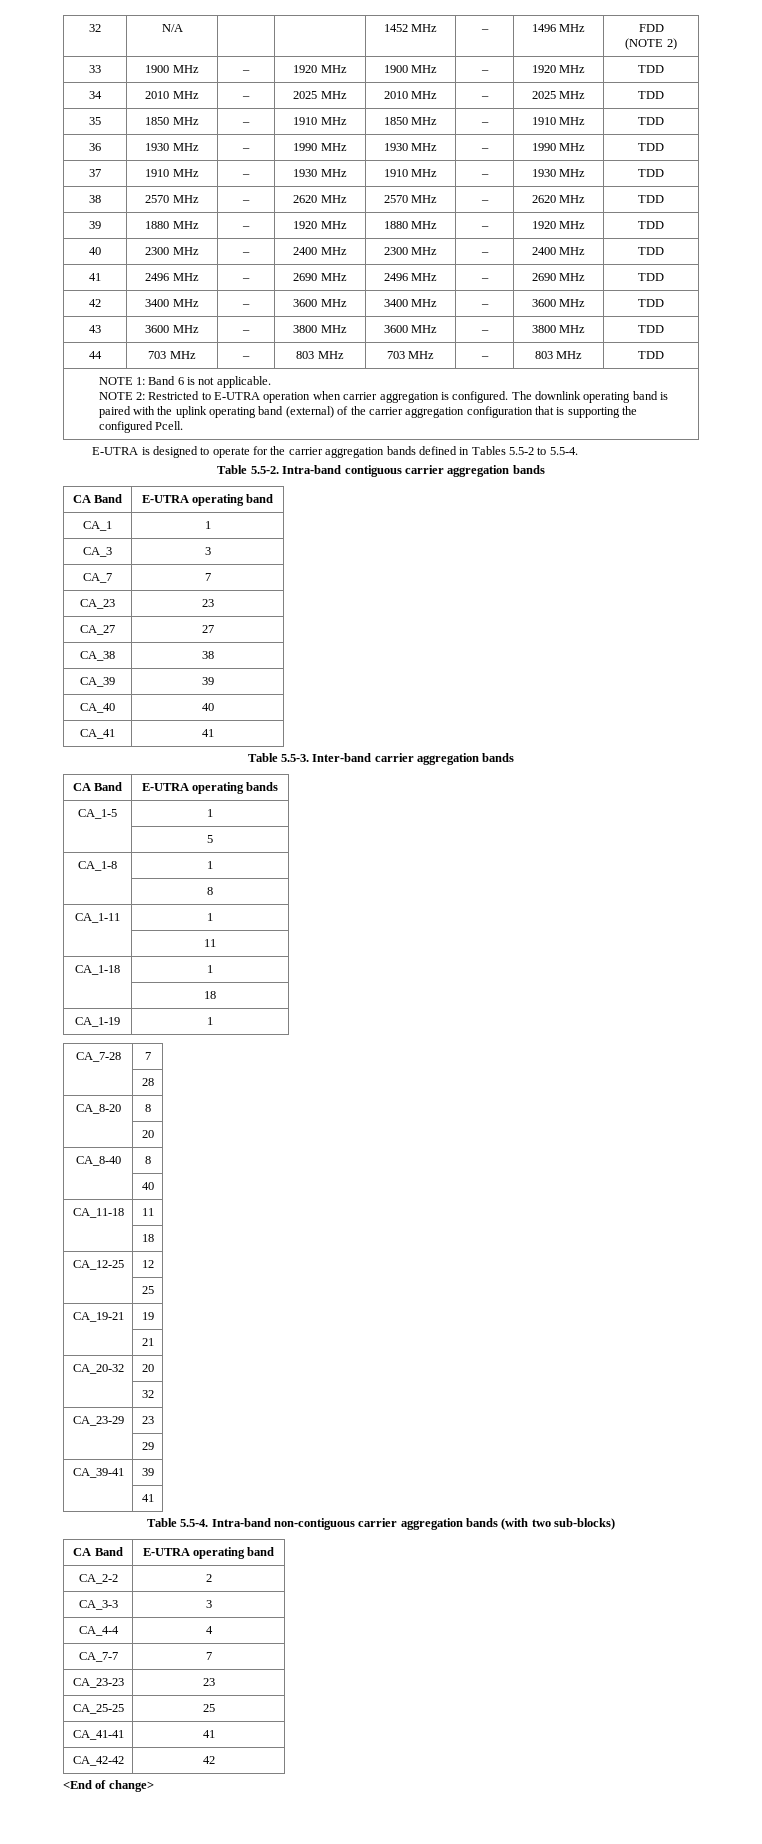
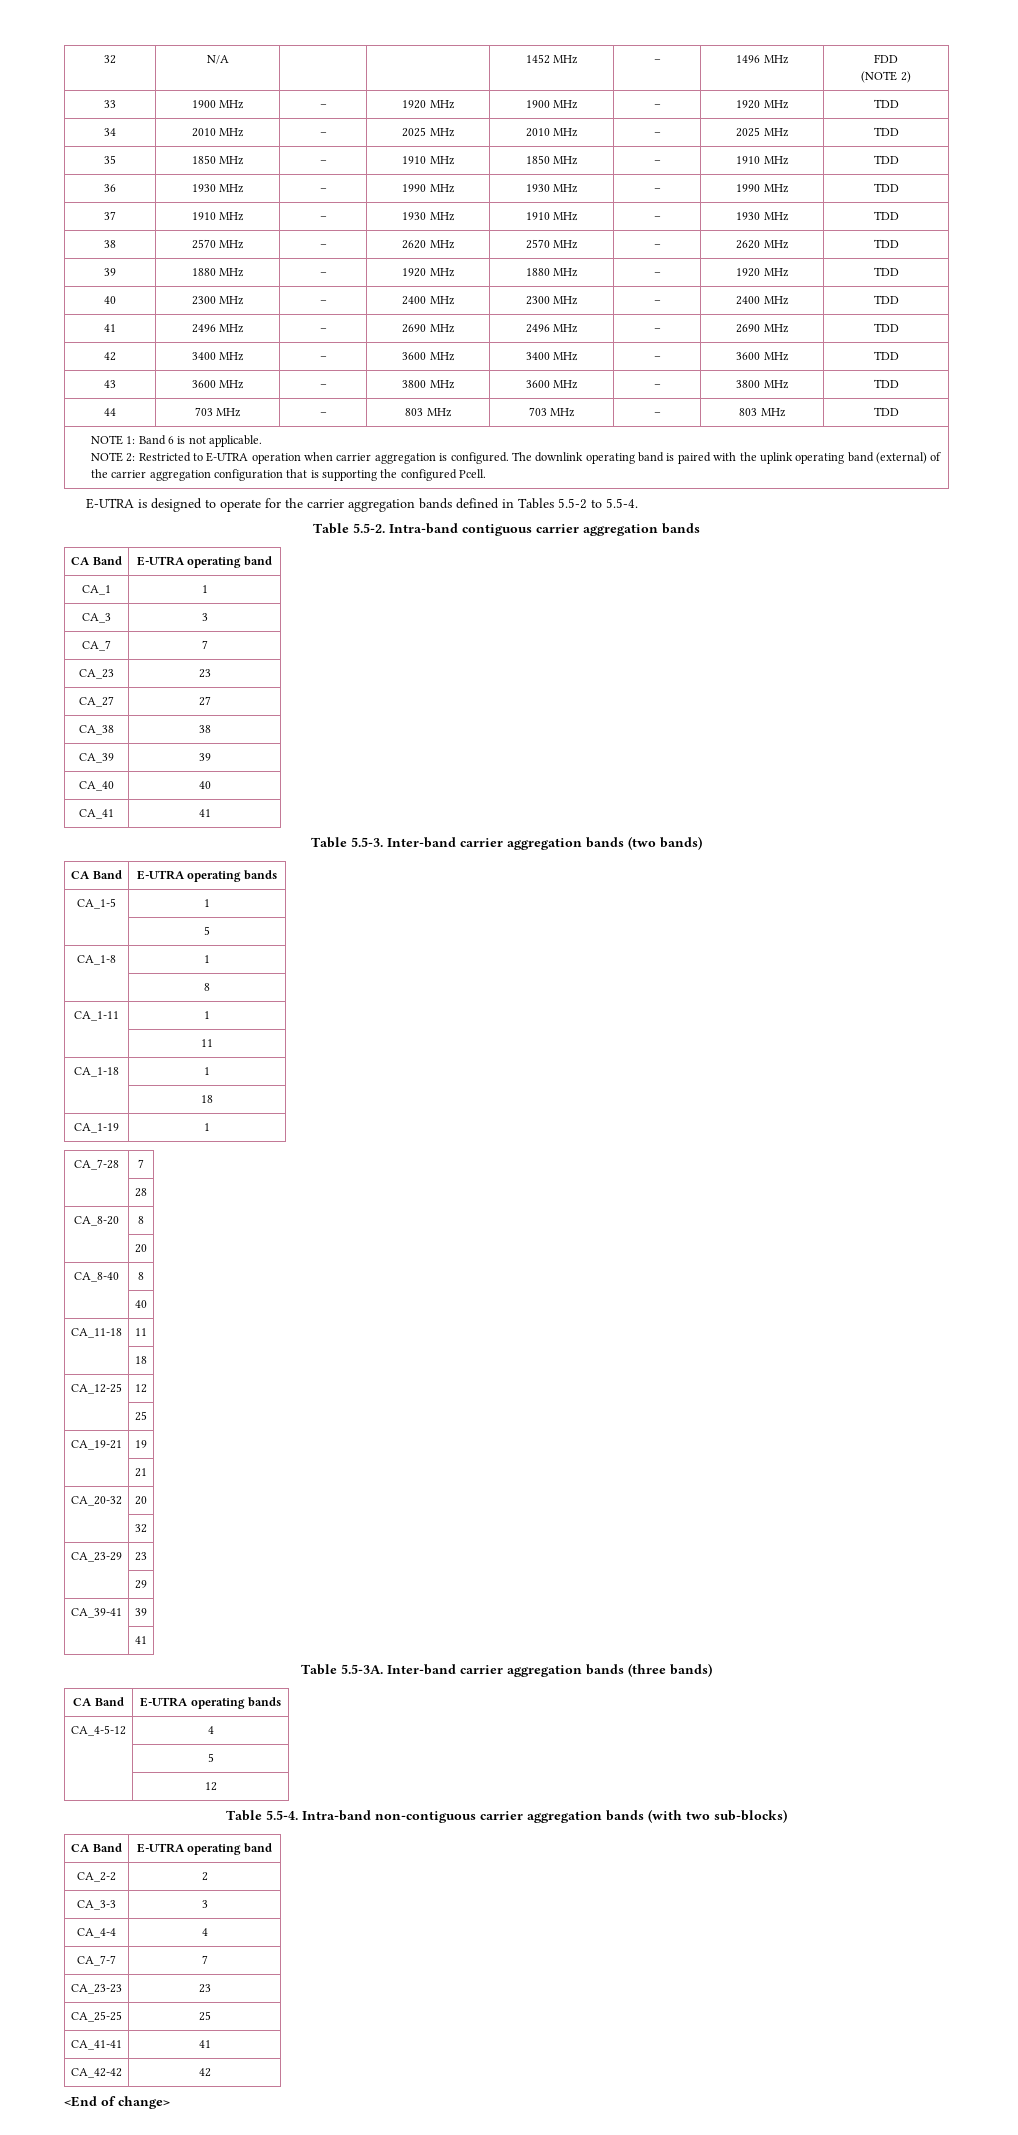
- Table 5.5-3. Inter-band carrier aggregation bands
+ Table 5.5-3. Inter-band carrier aggregation bands (two bands)
+ Table 5.5-3A. Inter-band carrier aggregation bands (three bands)
+ CA Band | E-UTRA operating bands
+ CA_4-5-12 | 4
+ | 5
+ | 12

